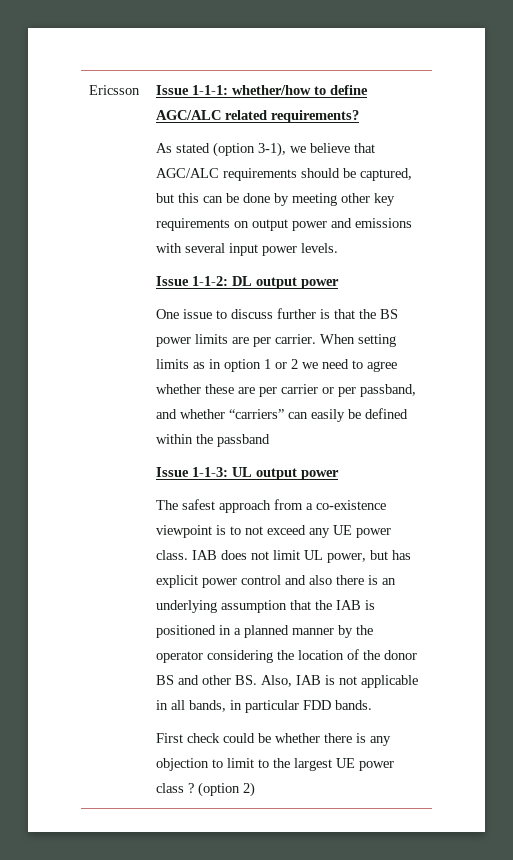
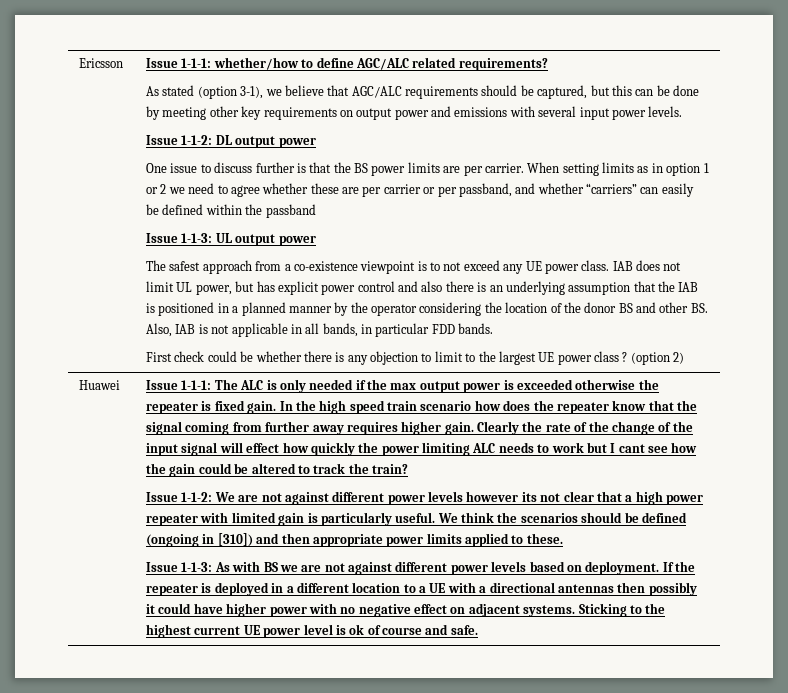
+ Huawei | Issue 1-1-1: The ALC is only needed if the max output power is exceeded otherwise the repeater is fixed gain. In the high speed train scenario how does the repeater know that the signal coming from further away requires higher gain. Clearly the rate of the change of the input signal will effect how quickly the power limiting ALC needs to work but I cant see how the gain could be altered to track the train?
+ Issue 1-1-2: We are not against different power levels however its not clear that a high power repeater with limited gain is particularly useful. We think the scenarios should be defined (ongoing in [310]) and then appropriate power limits applied to these.
+ Issue 1-1-3: As with BS we are not against different power levels based on deployment. If the repeater is deployed in a different location to a UE with a directional antennas then possibly it could have higher power with no negative effect on adjacent systems. Sticking to the highest current UE power level is ok of course and safe.

